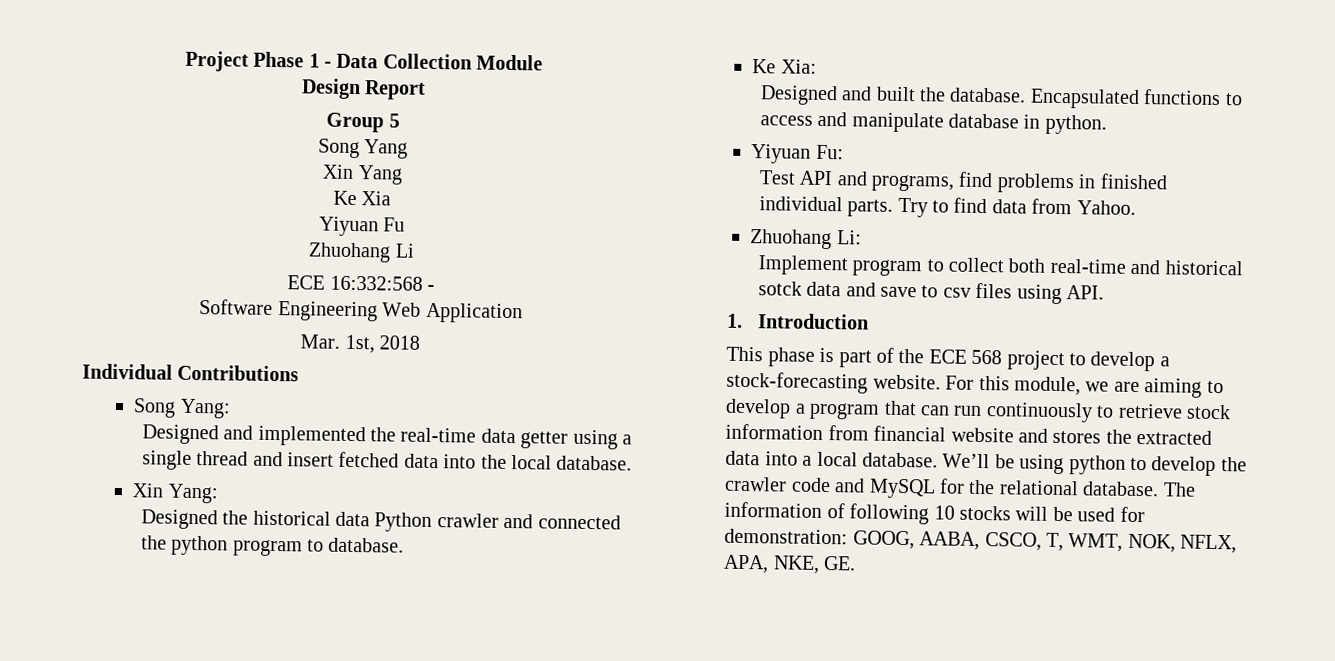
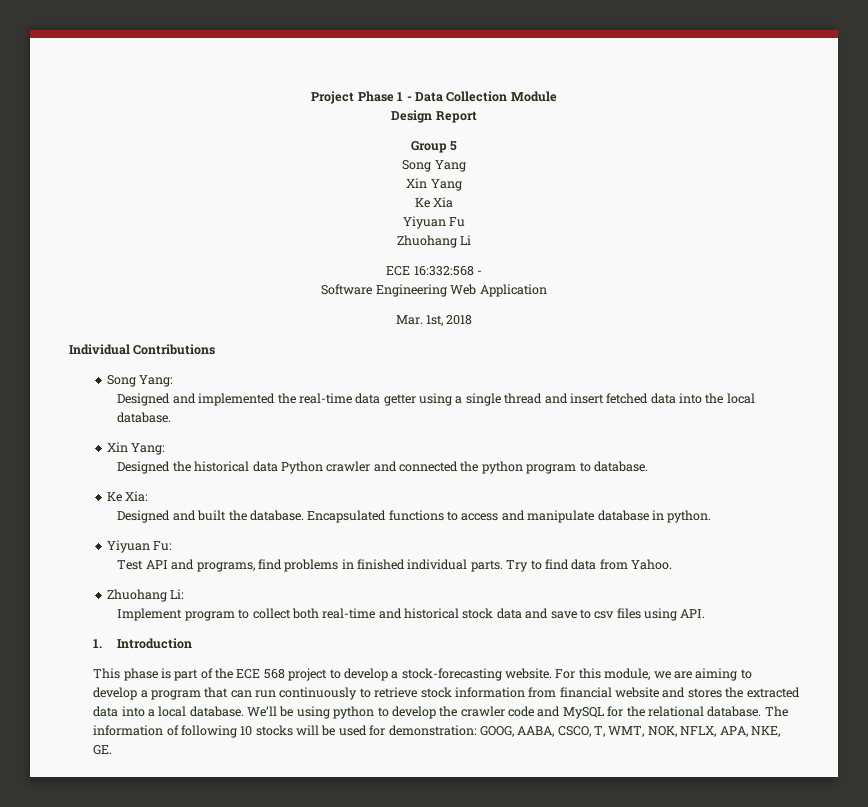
- Implement program to collect both real-time and historical sotck data and save to csv files using API.
+ Implement program to collect both real-time and historical stock data and save to csv files using API.

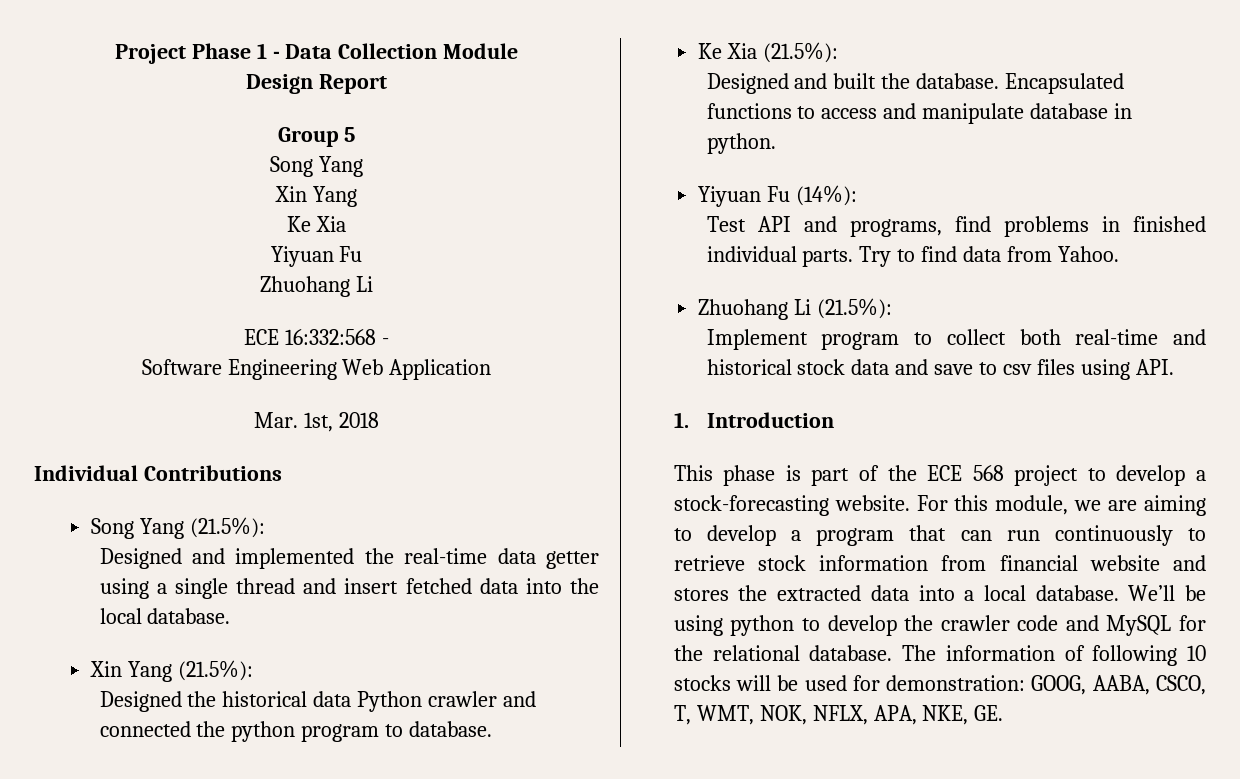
- Song Yang:
+ Song Yang (21.5%):
- Xin Yang:
+ Xin Yang (21.5%):
- Ke Xia:
+ Ke Xia (21.5%):
- Yiyuan Fu:
+ Yiyuan Fu (14%):
- Zhuohang Li:
+ Zhuohang Li (21.5%):

